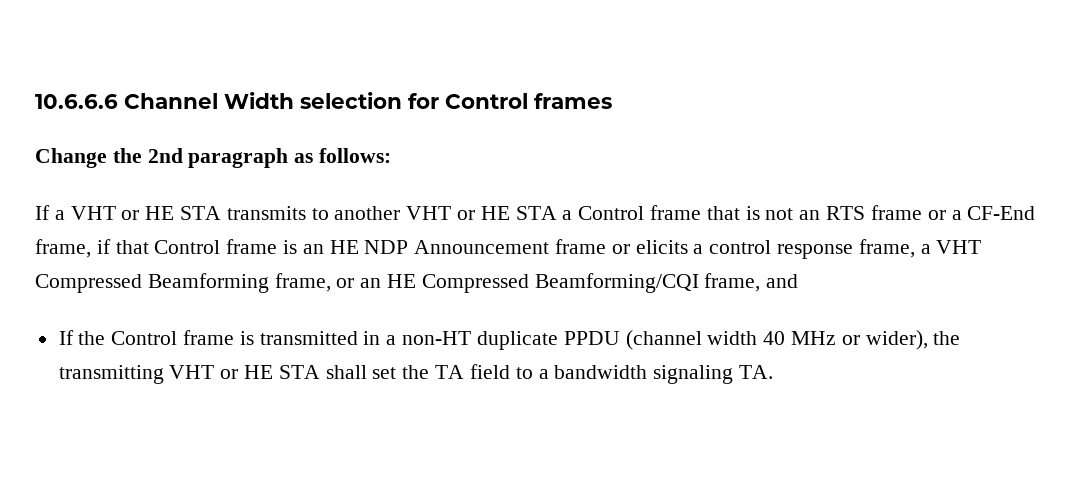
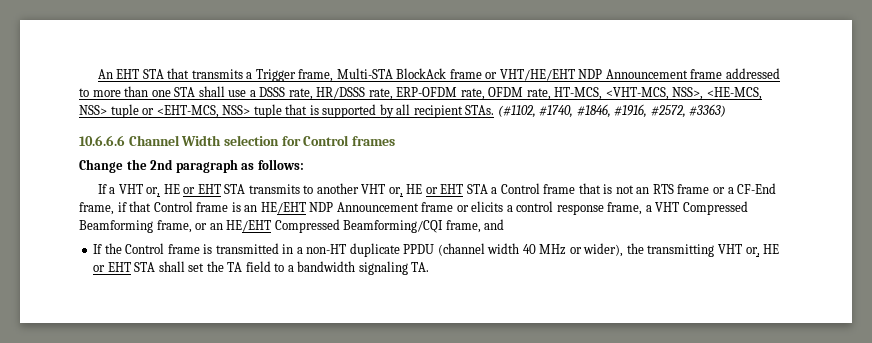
+ An EHT STA that transmits a Trigger frame, Multi-STA BlockAck frame or VHT/HE/EHT NDP Announcement frame addressed to more than one STA shall use a DSSS rate, HR/DSSS rate, ERP-OFDM rate, OFDM rate, HT-MCS, <VHT-MCS, NSS>, <HE-MCS, NSS> tuple or <EHT-MCS, NSS> tuple that is supported by all recipient STAs. (#1102, #1740, #1846, #1916, #2572, #3363)
- If a VHT or HE STA transmits to another VHT or HE STA a Control frame that is not an RTS frame or a CF-End frame, if that Control frame is an HE NDP Announcement frame or elicits a control response frame, a VHT Compressed Beamforming frame, or an HE Compressed Beamforming/CQI frame, and
+ If a VHT or, HE or EHT STA transmits to another VHT or, HE or EHT STA a Control frame that is not an RTS frame or a CF-End frame, if that Control frame is an HE/EHT NDP Announcement frame or elicits a control response frame, a VHT Compressed Beamforming frame, or an HE/EHT Compressed Beamforming/CQI frame, and
- If the Control frame is transmitted in a non-HT duplicate PPDU (channel width 40 MHz or wider), the transmitting VHT or HE STA shall set the TA field to a bandwidth signaling TA.
+ If the Control frame is transmitted in a non-HT duplicate PPDU (channel width 40 MHz or wider), the transmitting VHT or, HE or EHT STA shall set the TA field to a bandwidth signaling TA.

